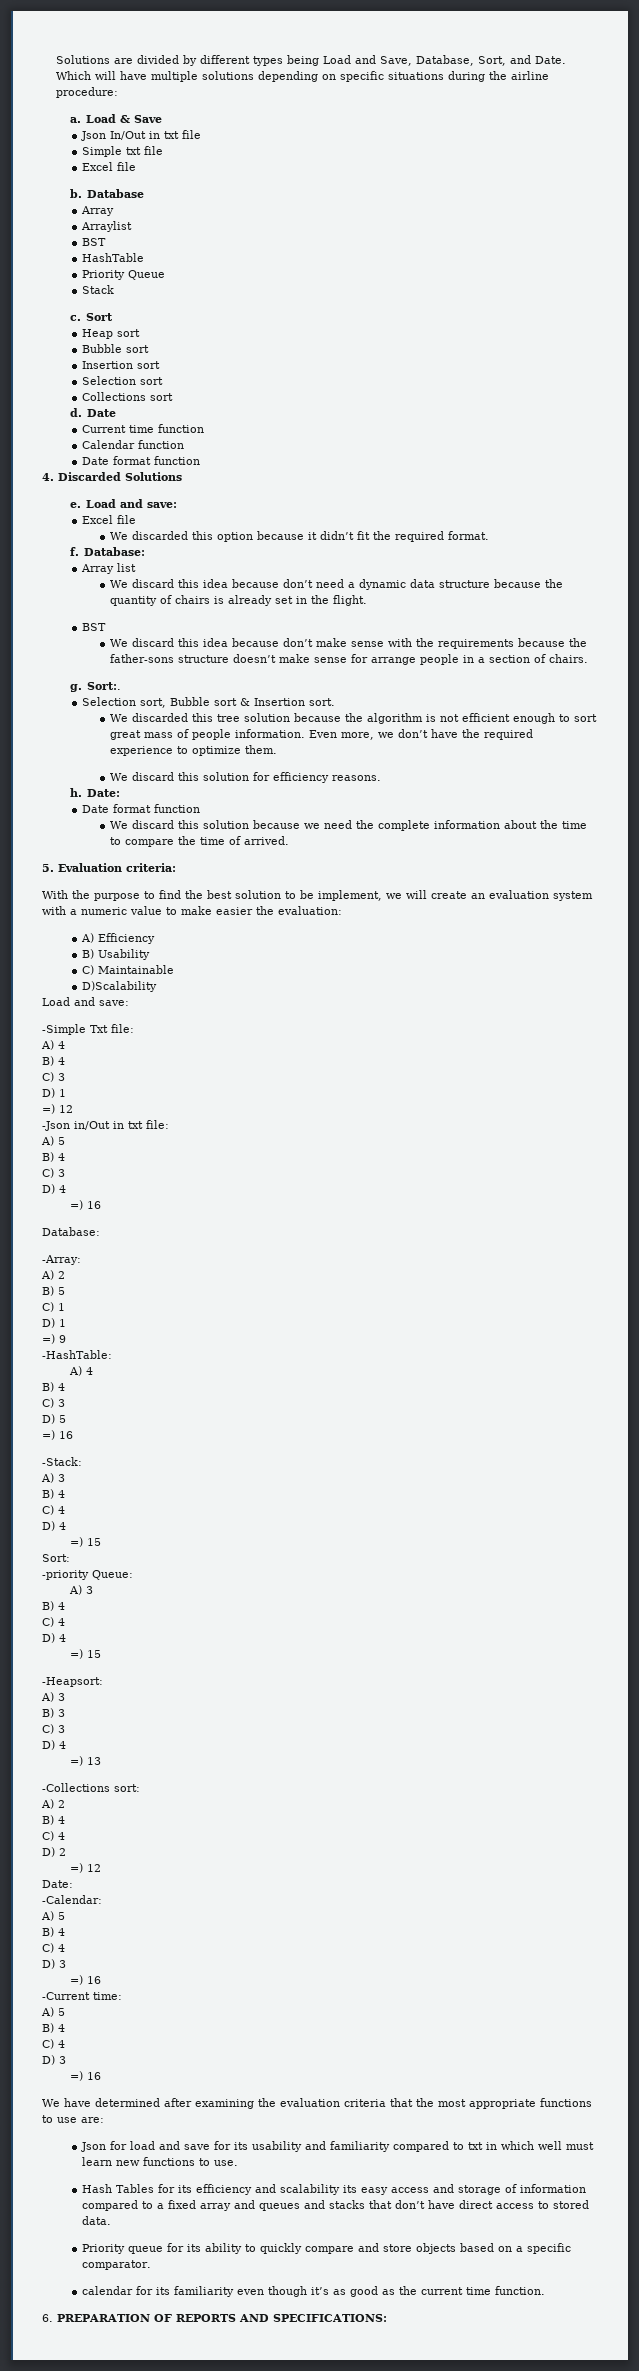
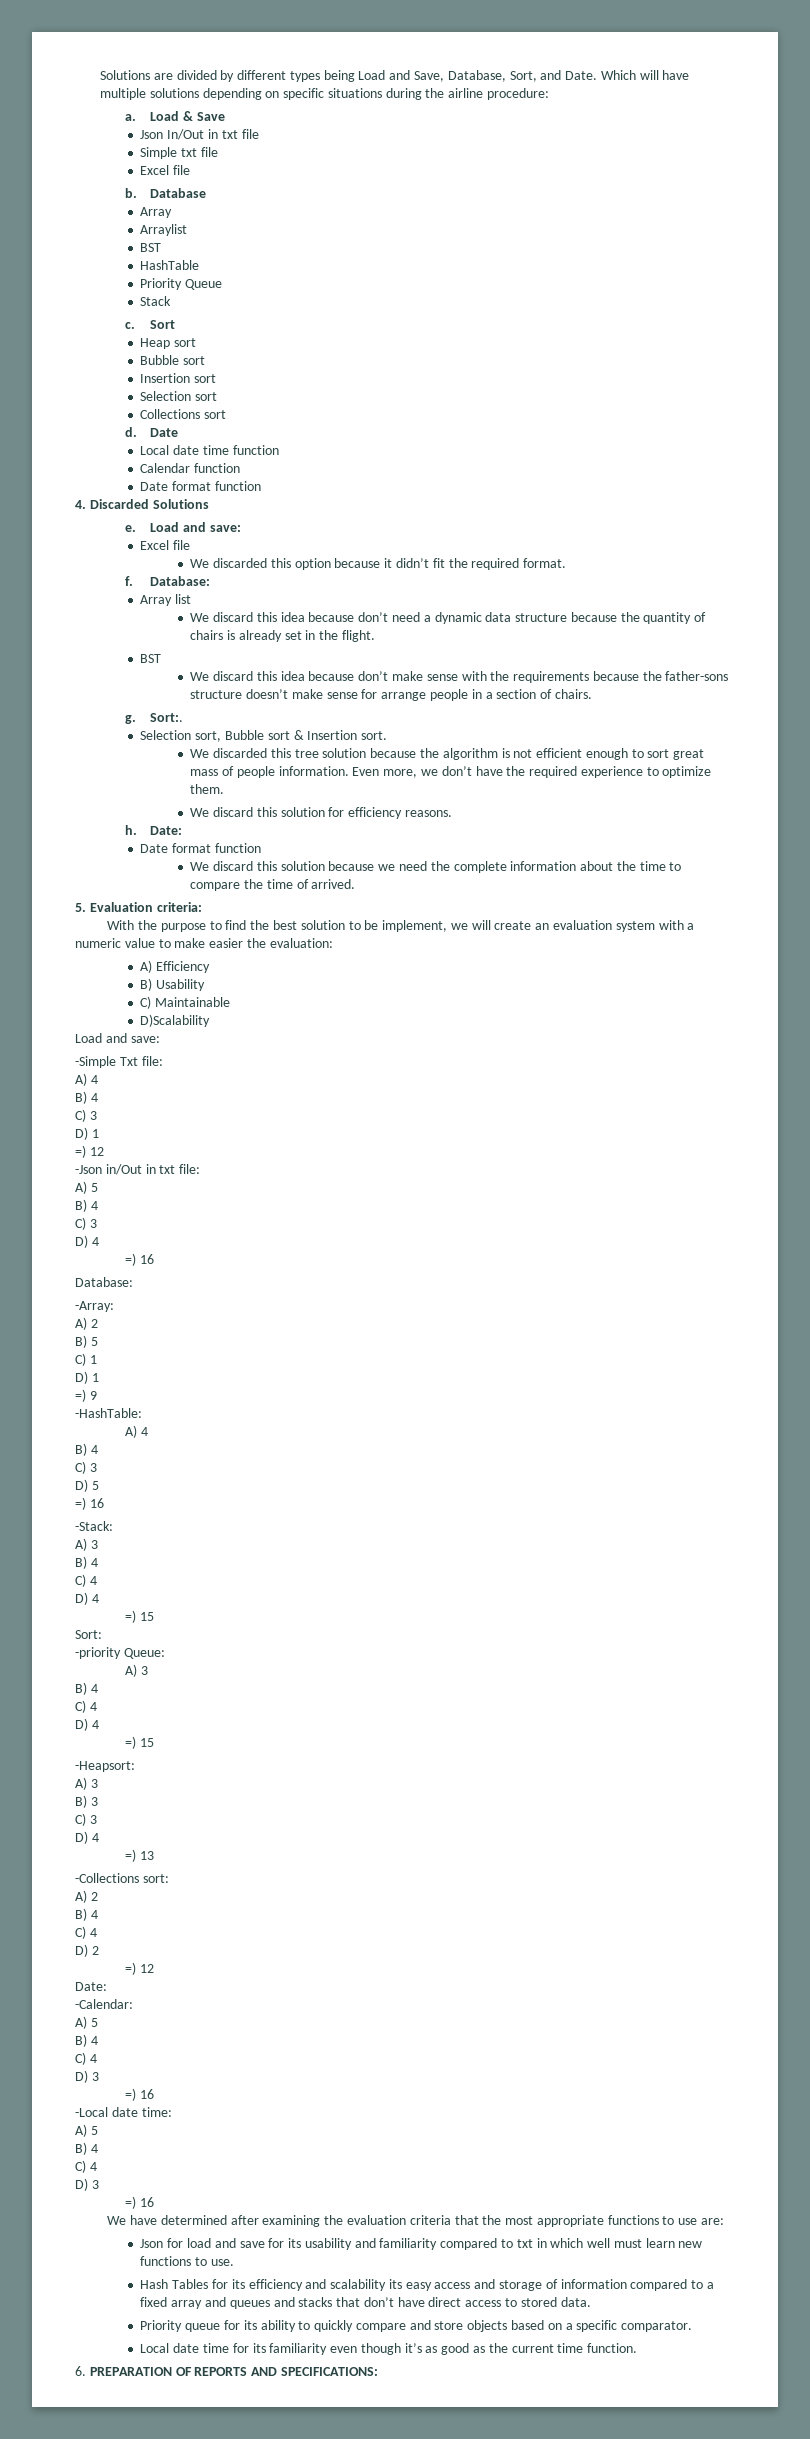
- Current time function
+ Local date time function
- -Current time:
+ -Local date time:
- calendar for its familiarity even though it’s as good as the current time function.
+ Local date time for its familiarity even though it’s as good as the current time function.

